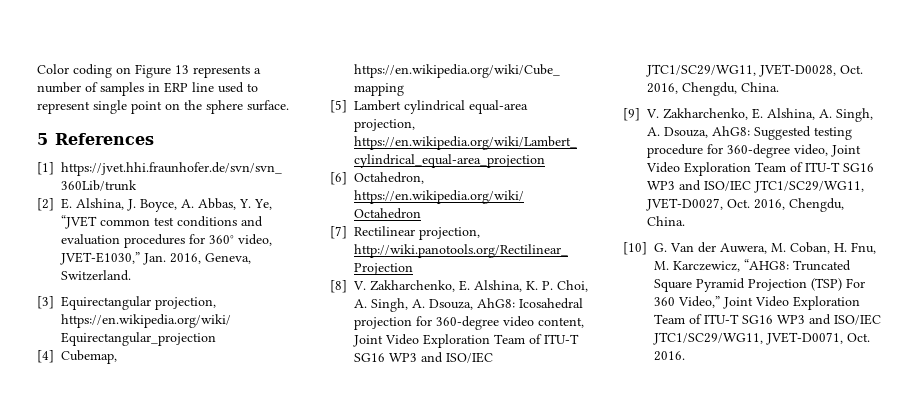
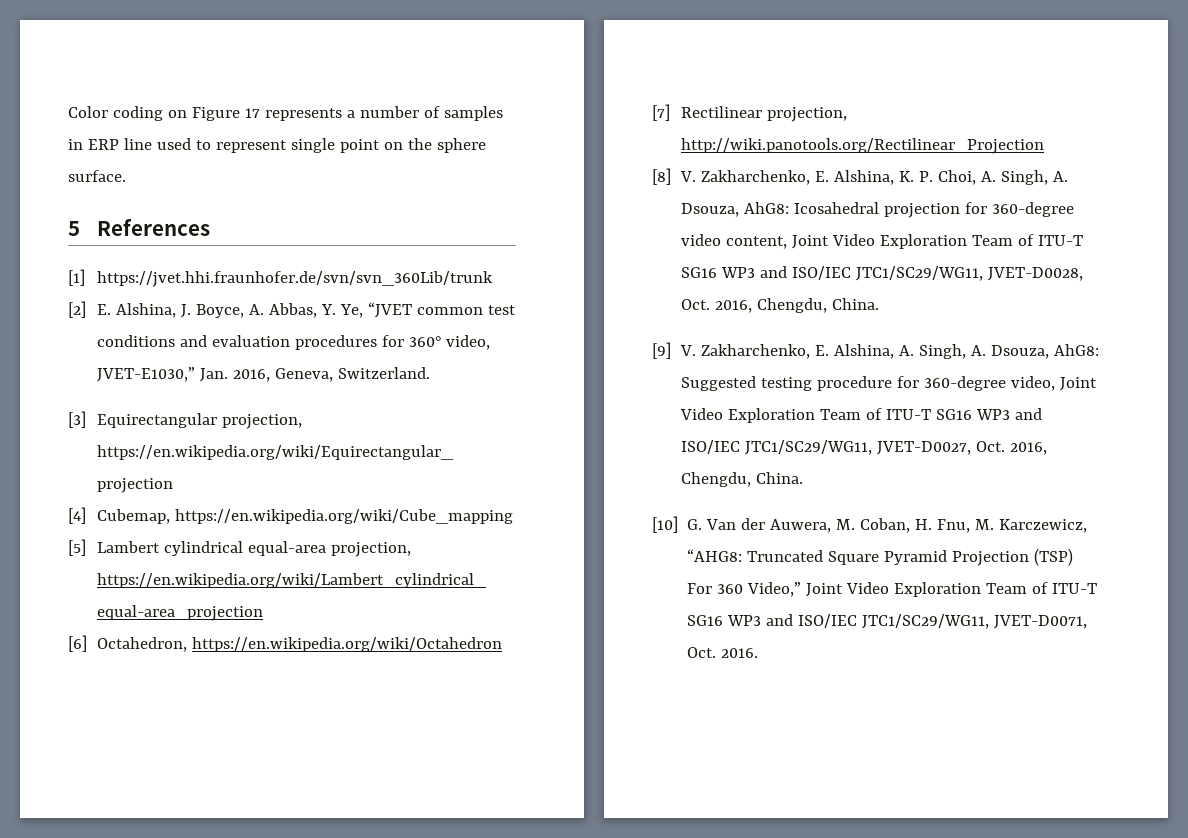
- Color coding on Figure 13 represents a number of samples in ERP line used to represent single point on the sphere surface.
+ Color coding on Figure 17 represents a number of samples in ERP line used to represent single point on the sphere surface.

